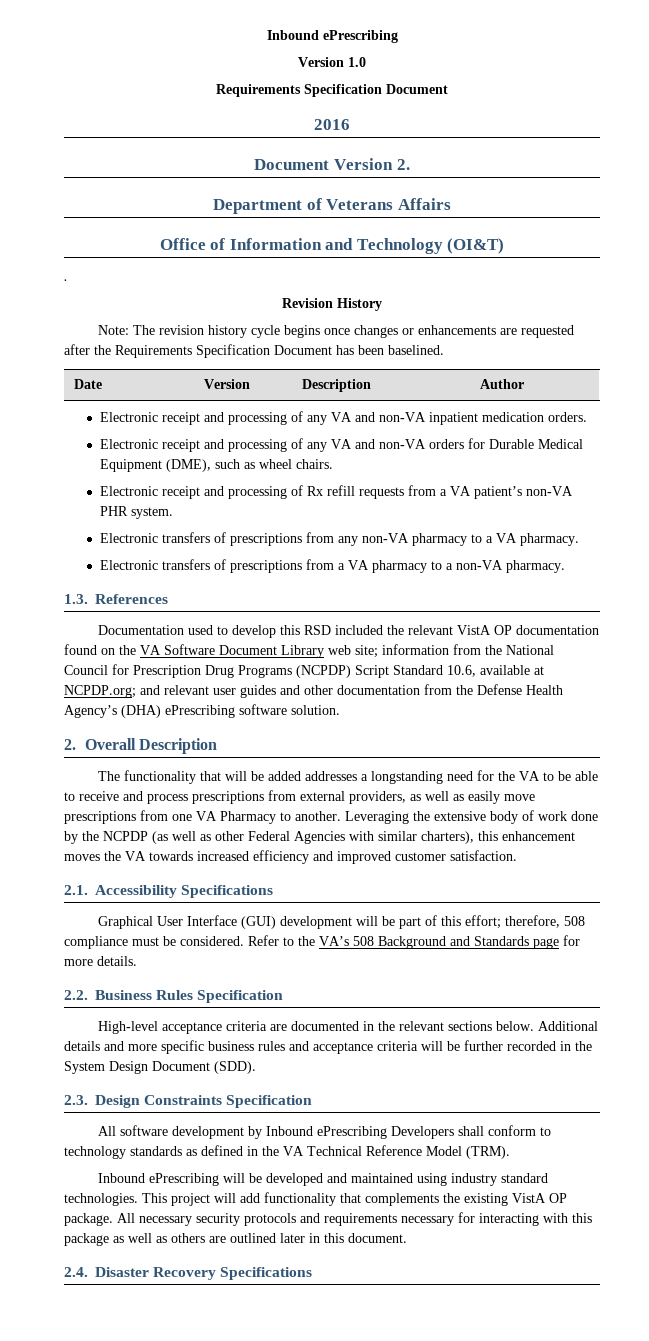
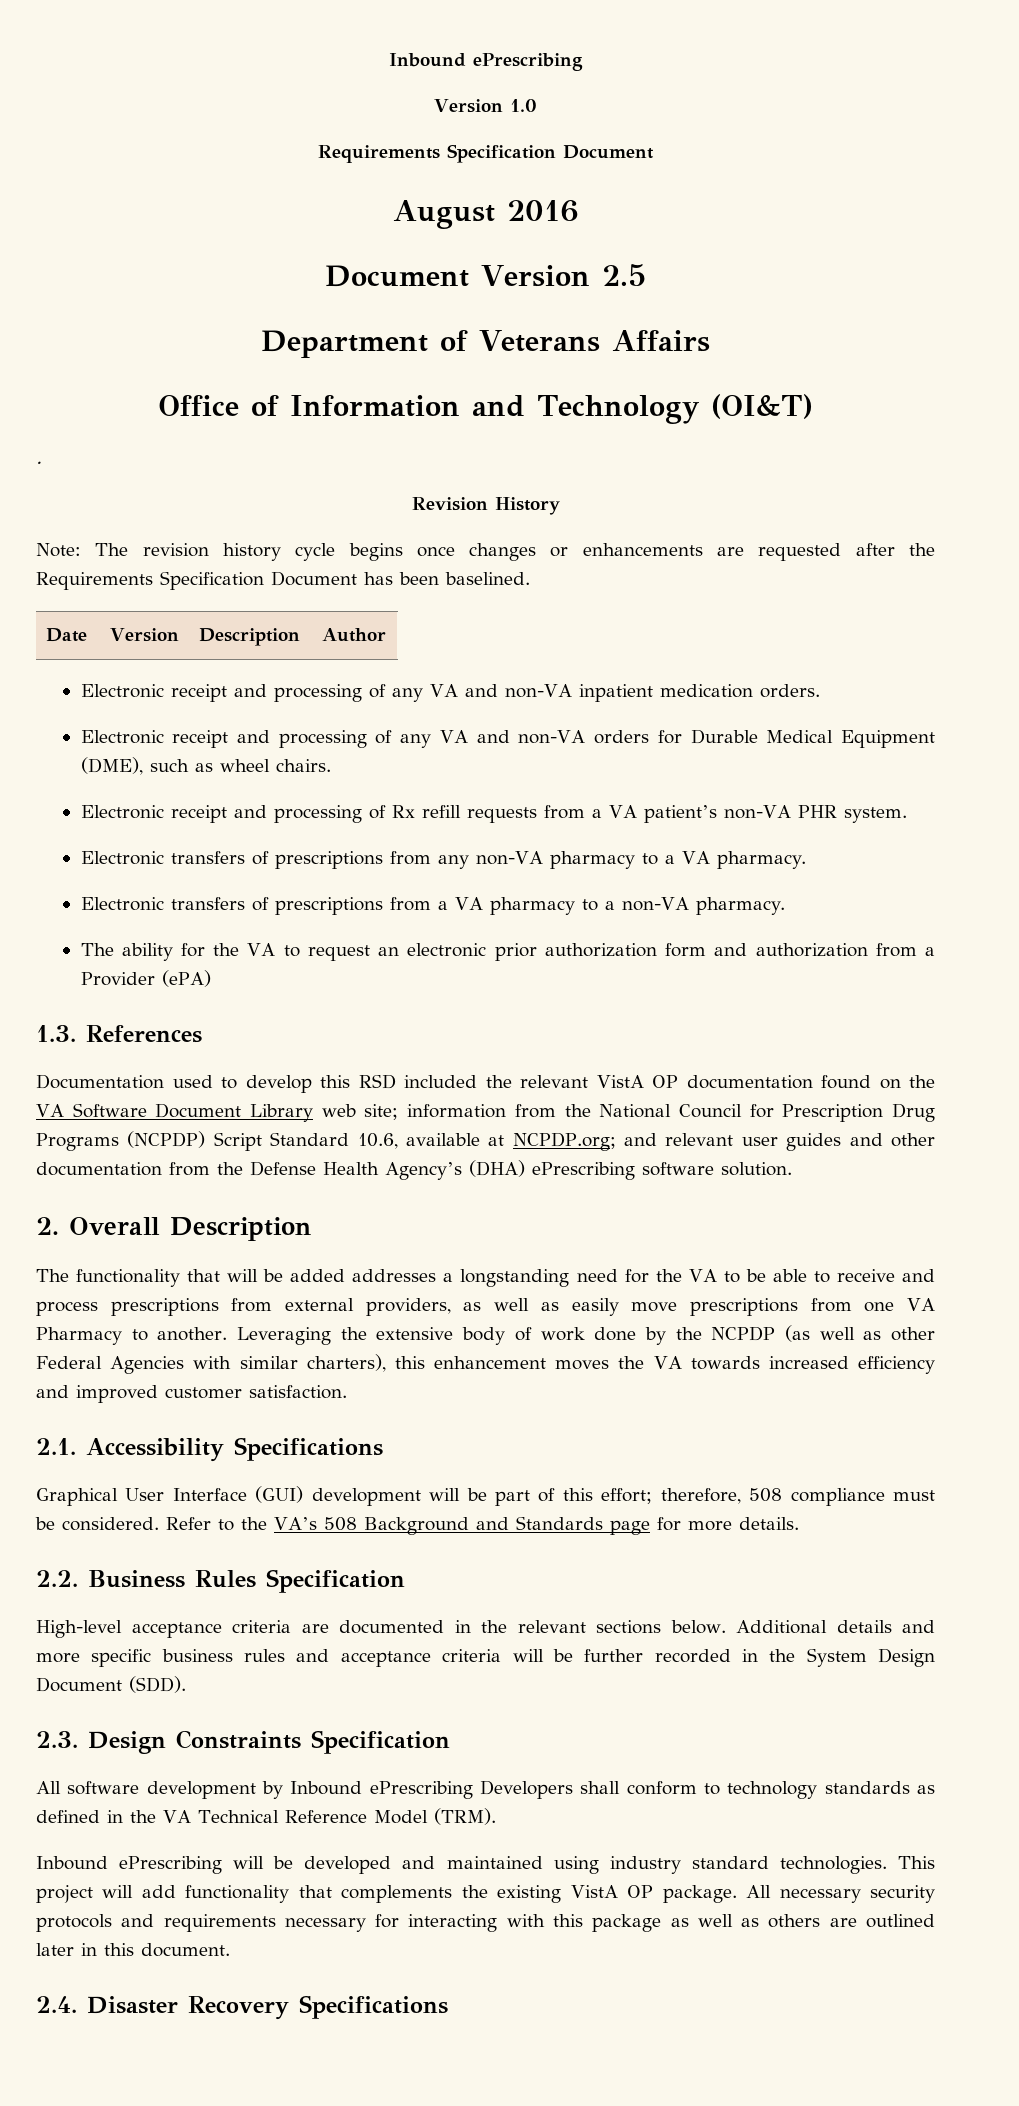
- 2016
+ August 2016
- Document Version 2.
+ Document Version 2.5
+ The ability for the VA to request an electronic prior authorization form and authorization from a Provider (ePA)

